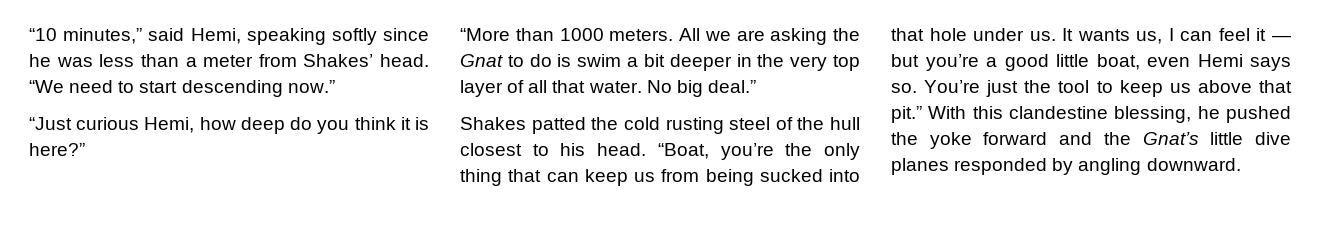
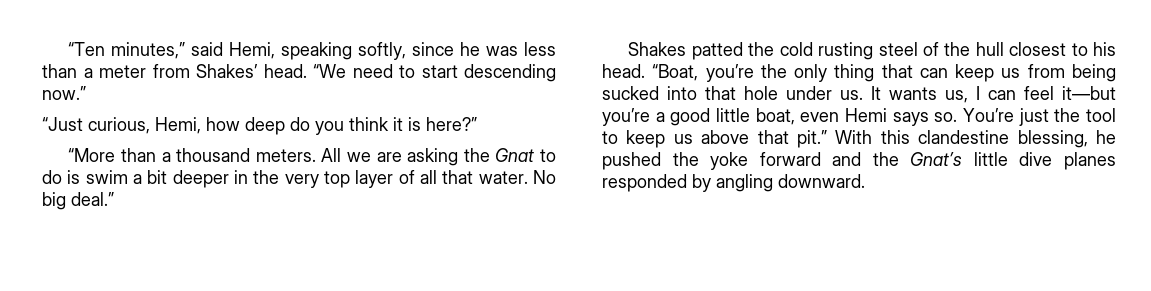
- “10 minutes,” said Hemi, speaking softly since he was less than a meter from Shakes’ head.
+ “Ten minutes,” said Hemi, speaking softly, since he was less than a meter from Shakes’ head.
- “Just curious Hemi, how deep do you think it is here?”
+ “Just curious, Hemi, how deep do you think it is here?”
- “More than 1000 meters.
+ “More than a thousand meters.
- It wants us, I can feel it — but you’re a good little boat, even Hemi says so.
+ It wants us, I can feel it—but you’re a good little boat, even Hemi says so.

